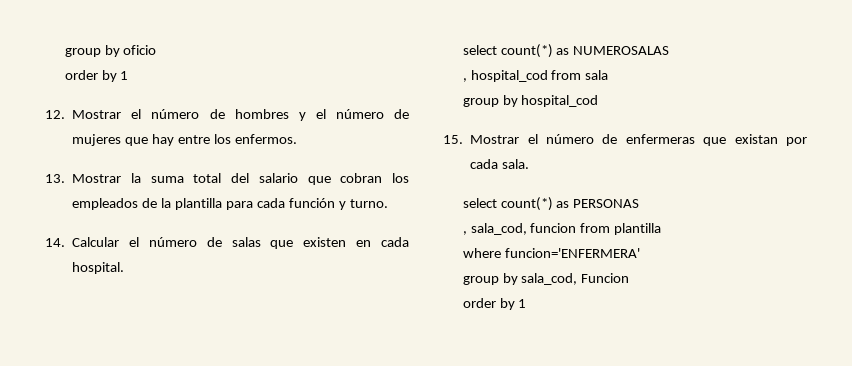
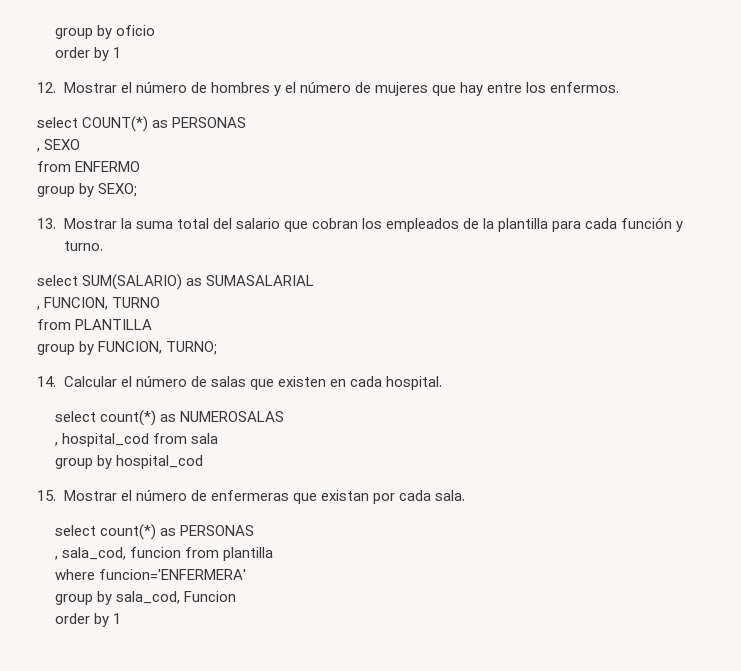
+ select COUNT(*) as PERSONAS
+ , SEXO
+ from ENFERMO
+ group by SEXO;
+ select SUM(SALARIO) as SUMASALARIAL
+ , FUNCION, TURNO
+ from PLANTILLA
+ group by FUNCION, TURNO;

